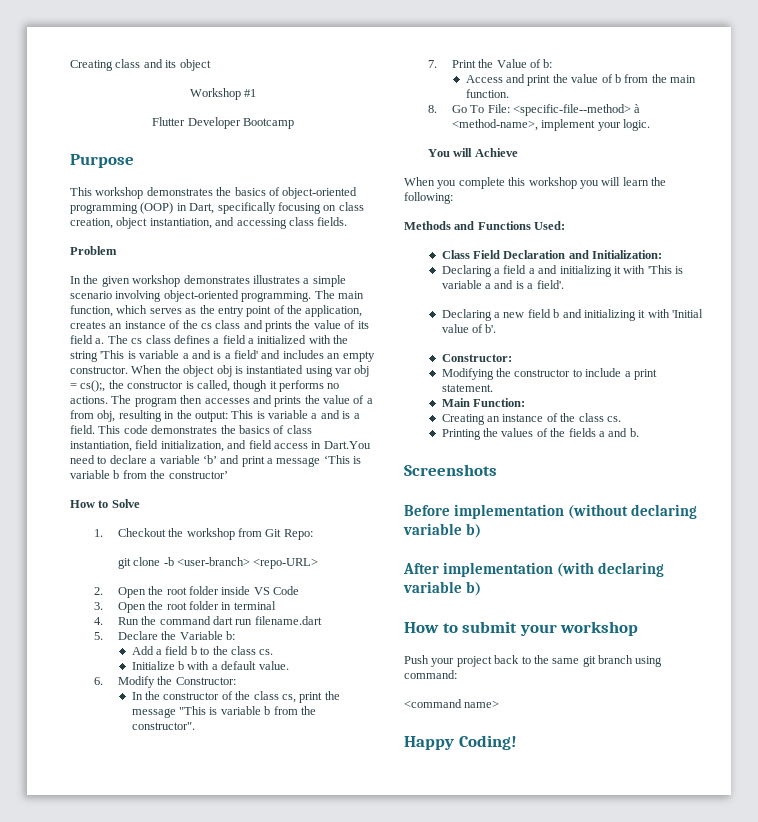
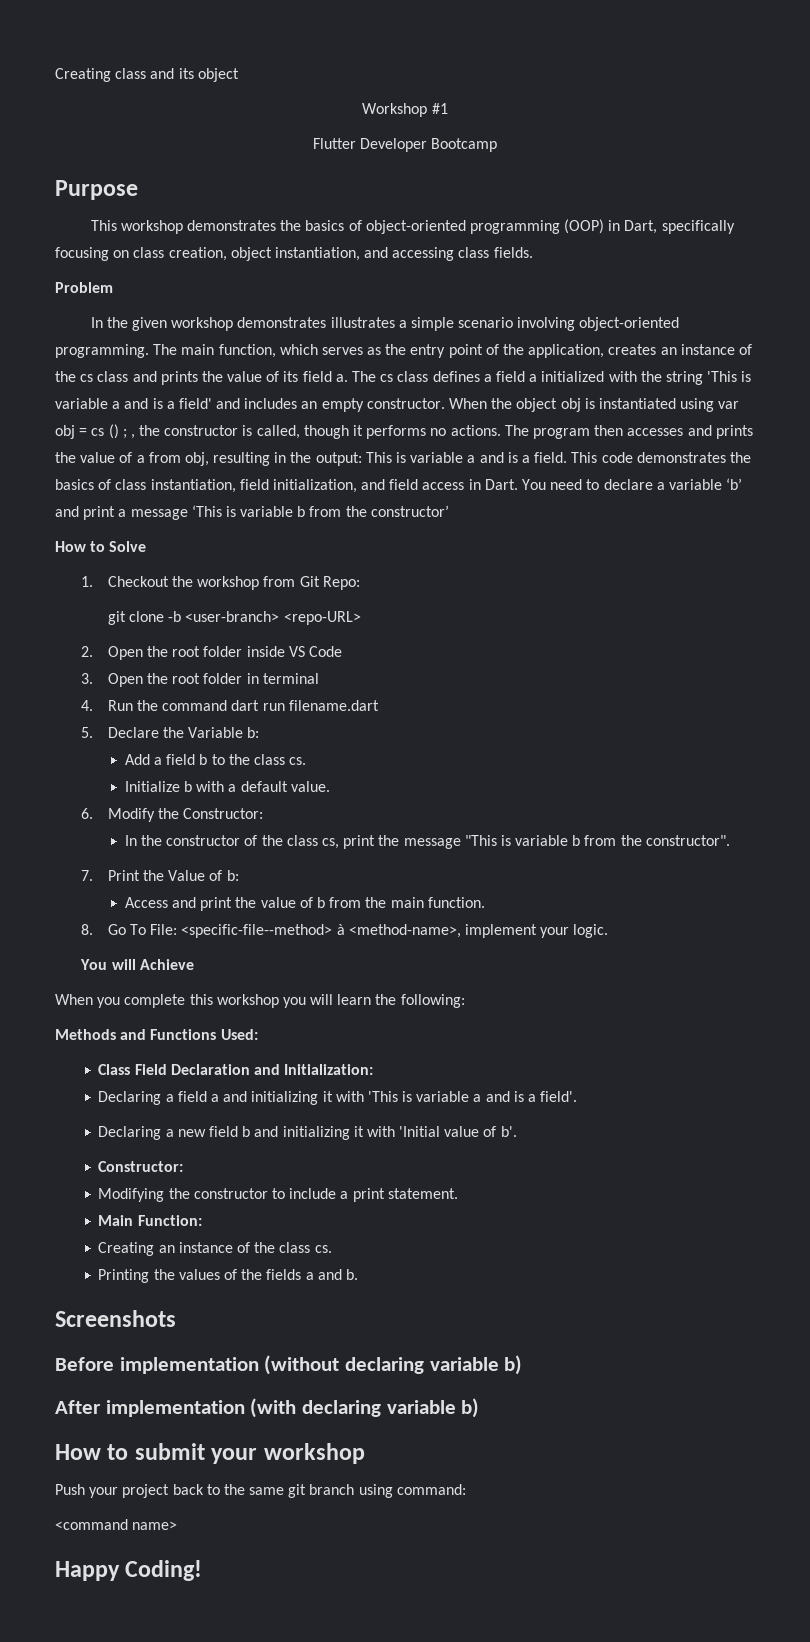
- When the object obj is instantiated using var obj = cs();, the constructor is called, though it performs no actions.
+ When the object obj is instantiated using var obj = cs () ; , the constructor is called, though it performs no actions.
- This code demonstrates the basics of class instantiation, field initialization, and field access in Dart.You need to declare a variable ‘b’ and print a message ‘This is variable b from the constructor’
+ This code demonstrates the basics of class instantiation, field initialization, and field access in Dart. You need to declare a variable ‘b’ and print a message ‘This is variable b from the constructor’

